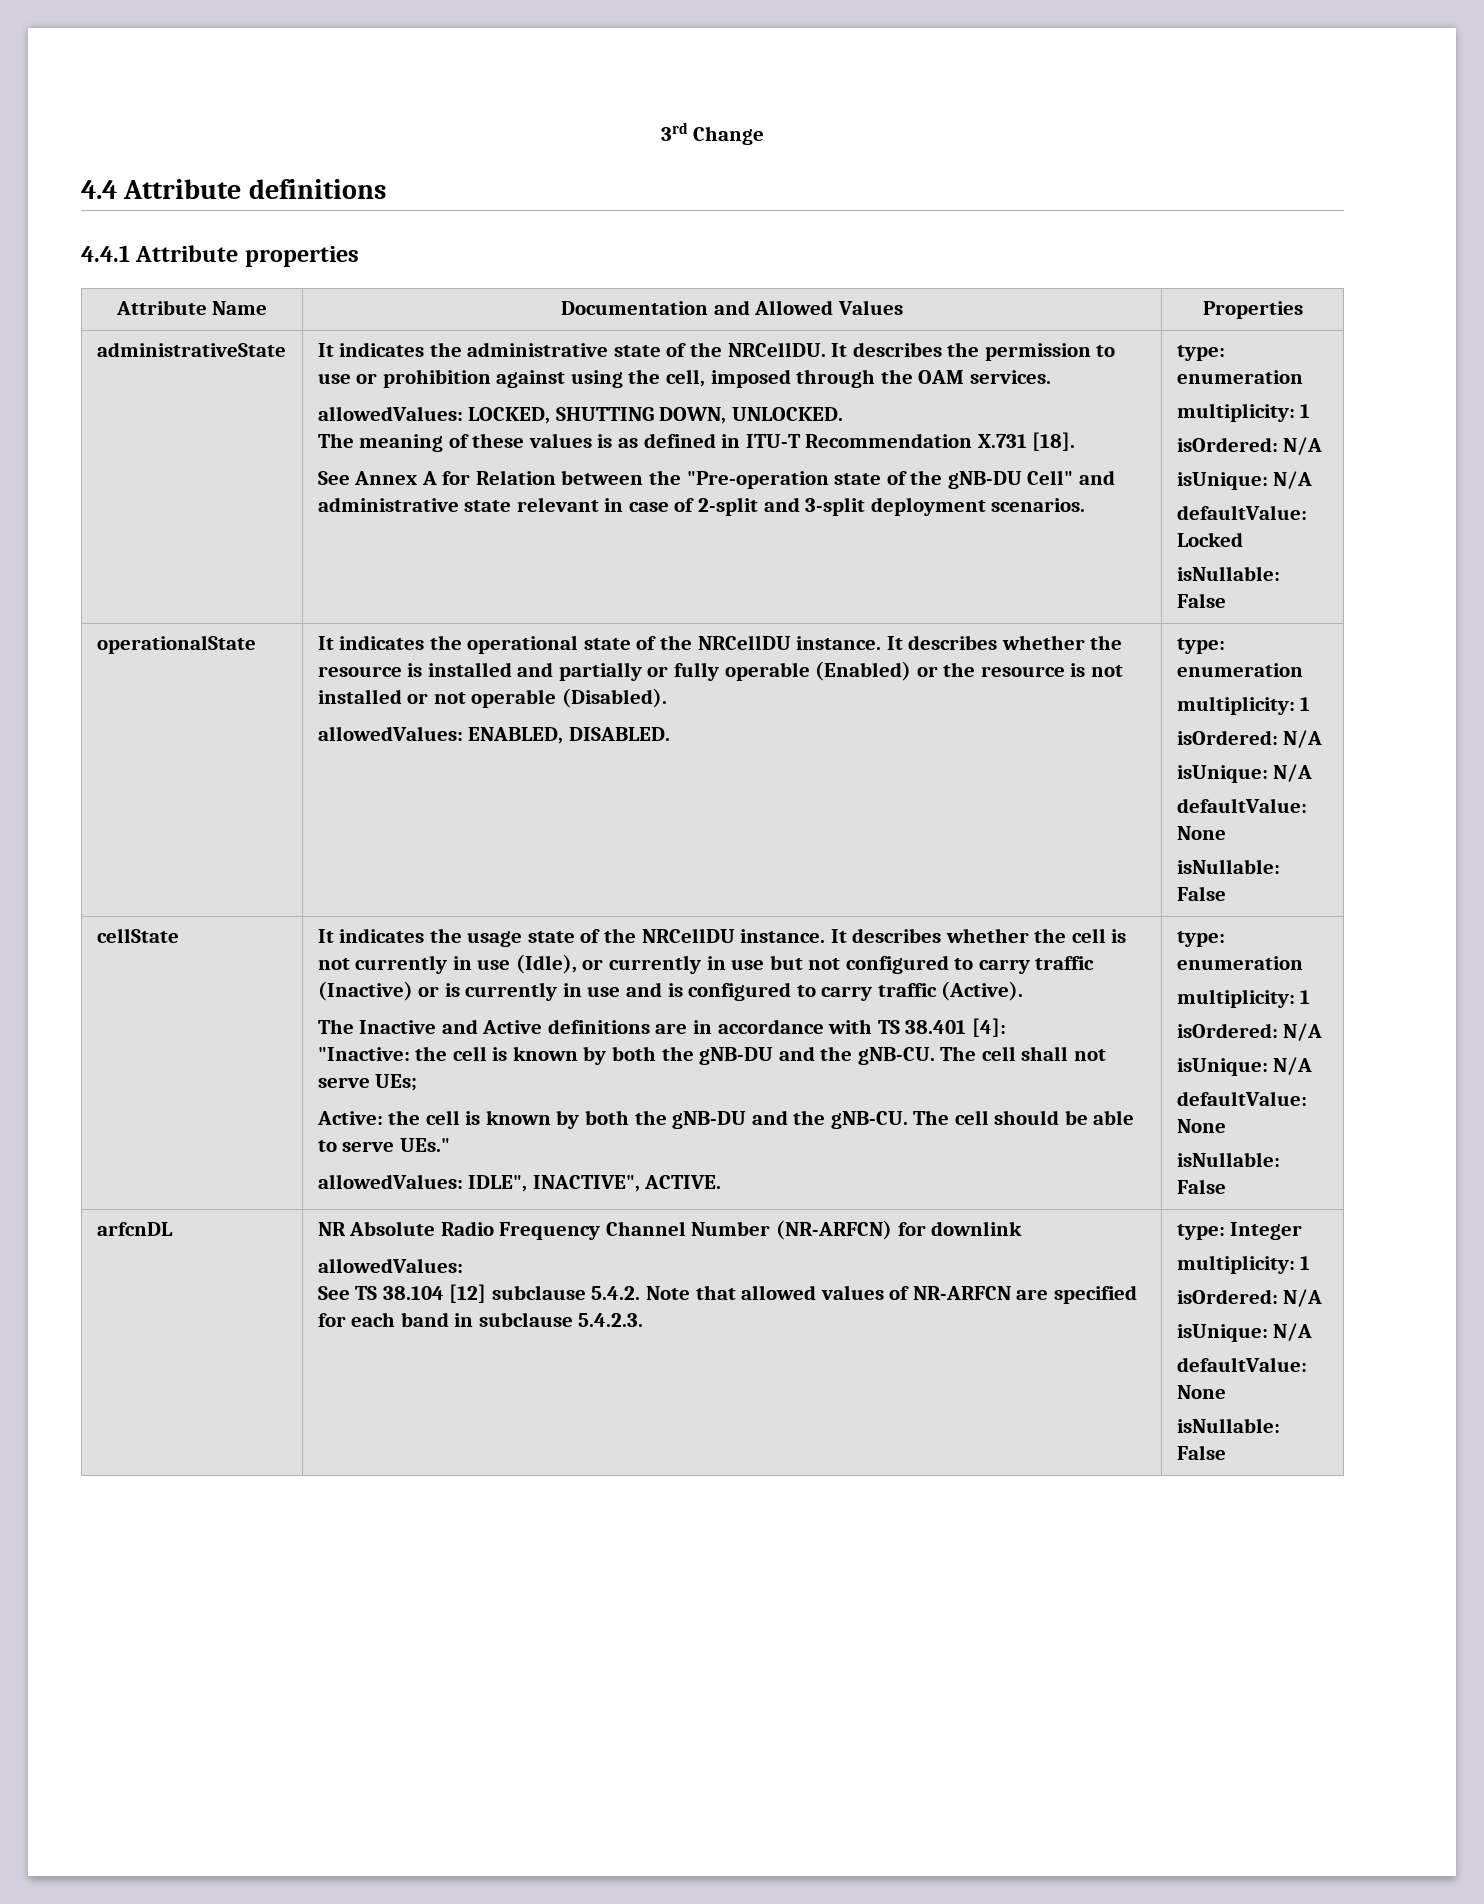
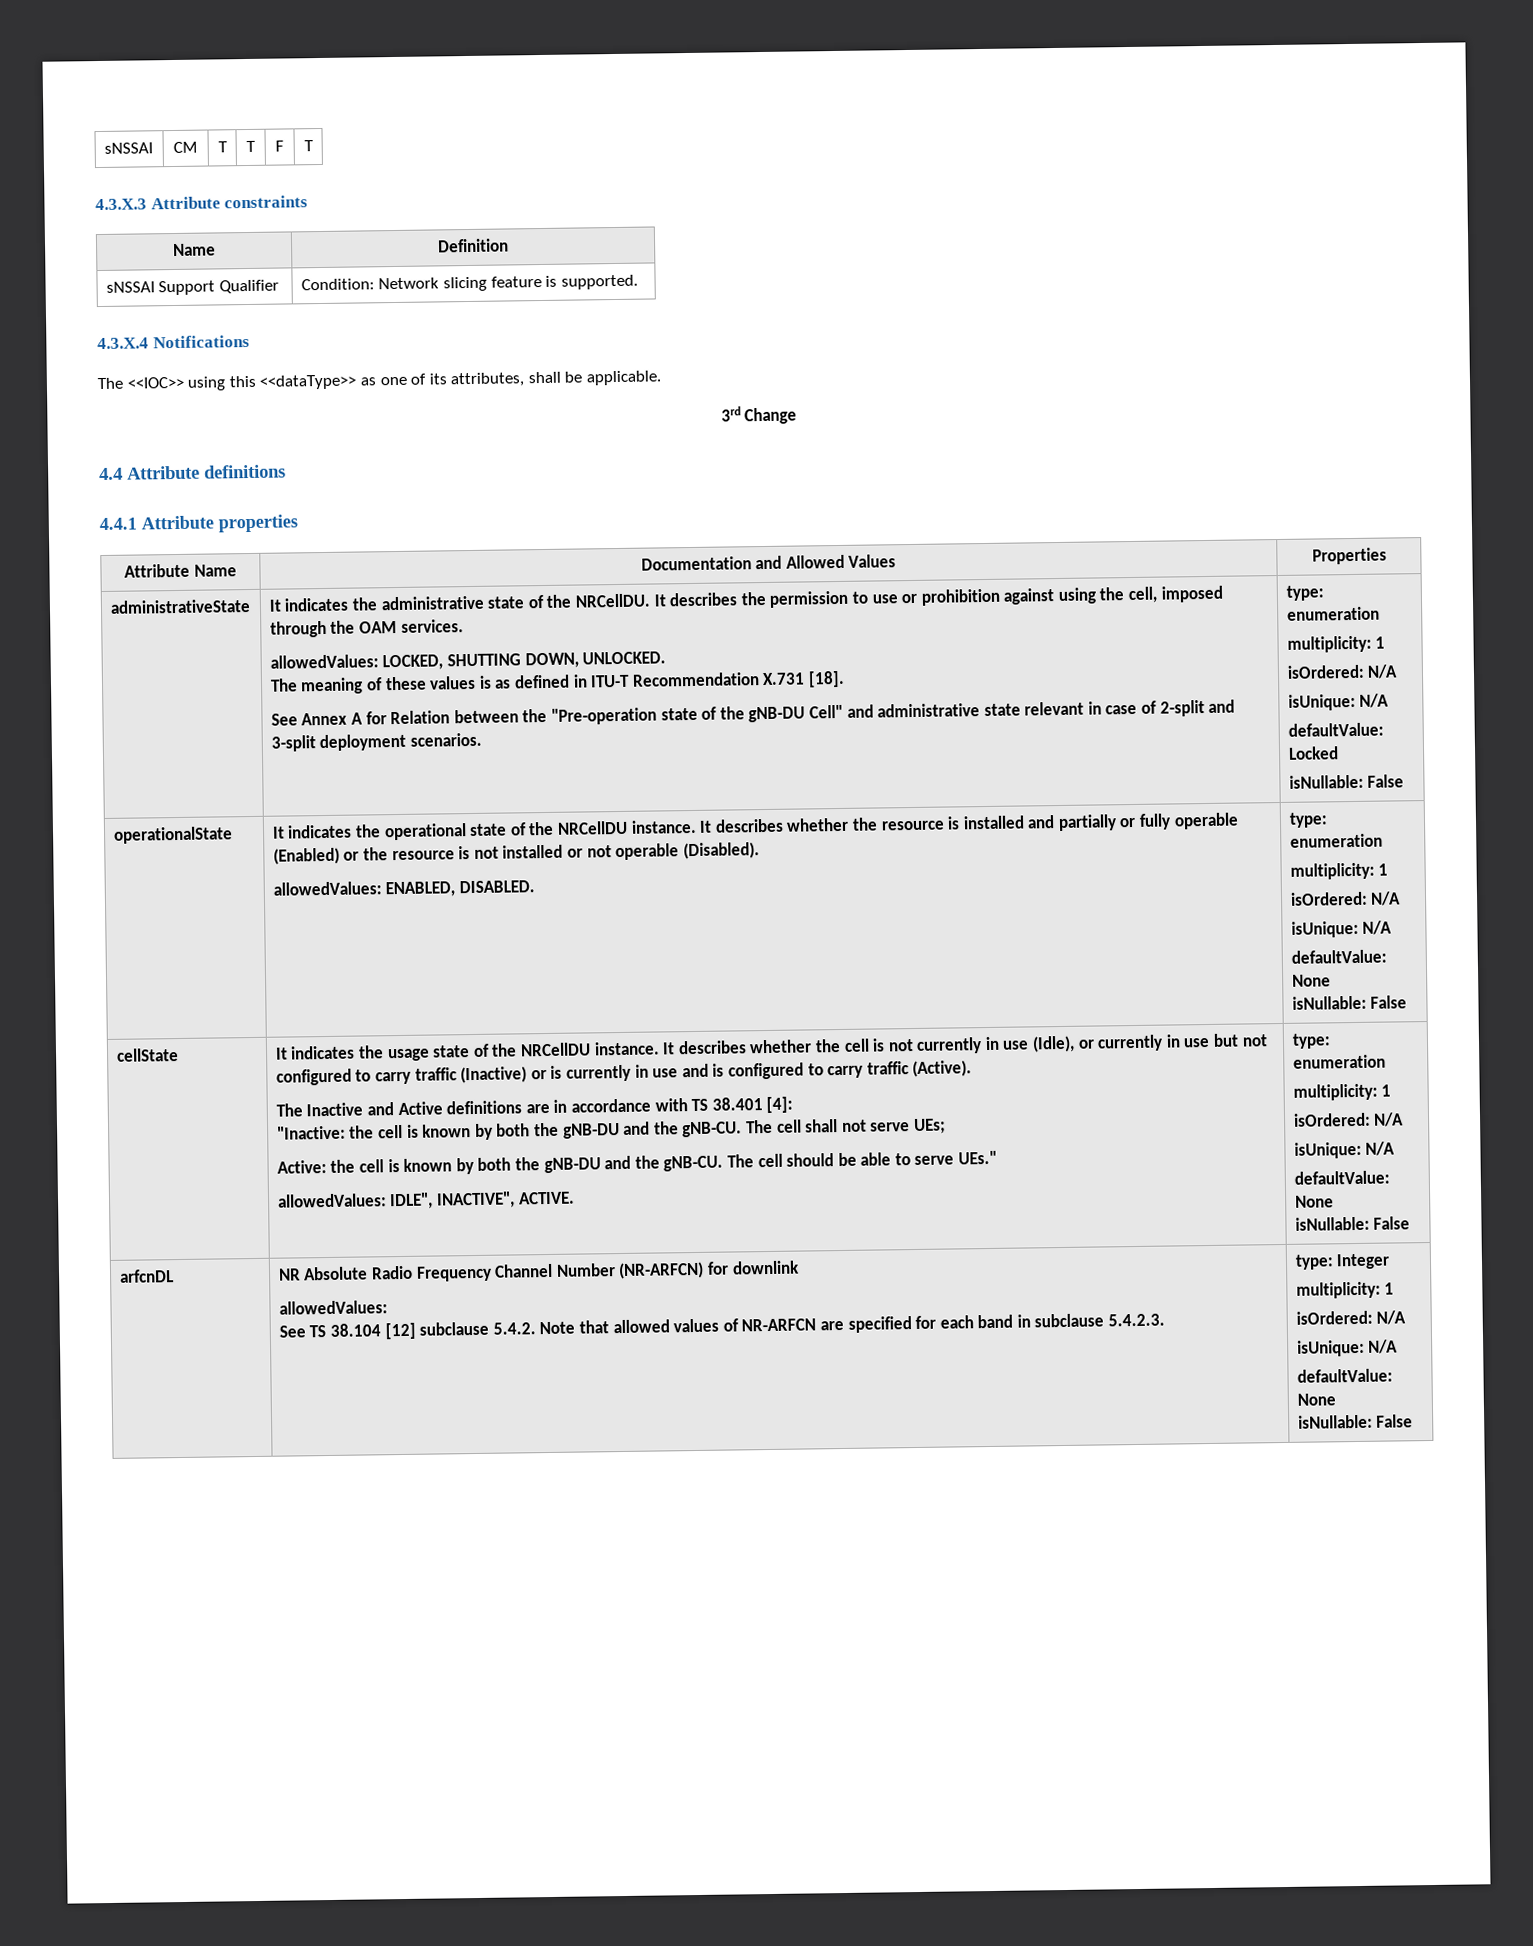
+ sNSSAI | CM | T | T | F | T
+ 4.3.X.3 Attribute constraints
+ Name | Definition
+ sNSSAI Support Qualifier | Condition: Network slicing feature is supported.
+ 4.3.X.4 Notifications
+ The <<IOC>> using this <<dataType>> as one of its attributes, shall be applicable.

